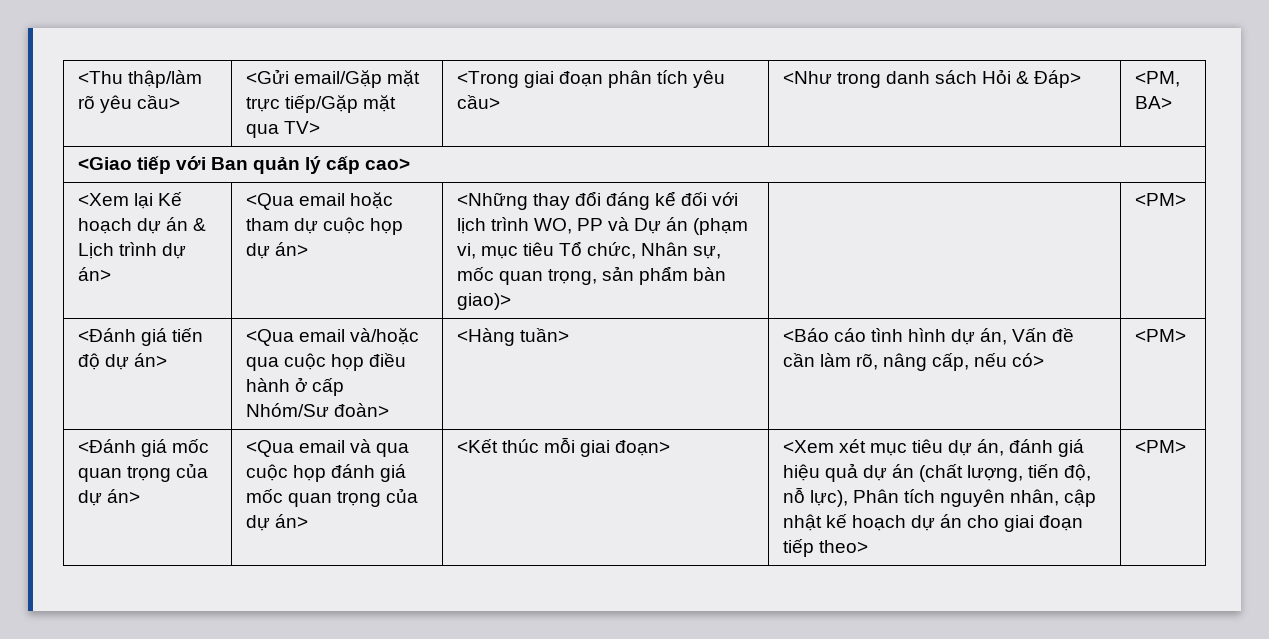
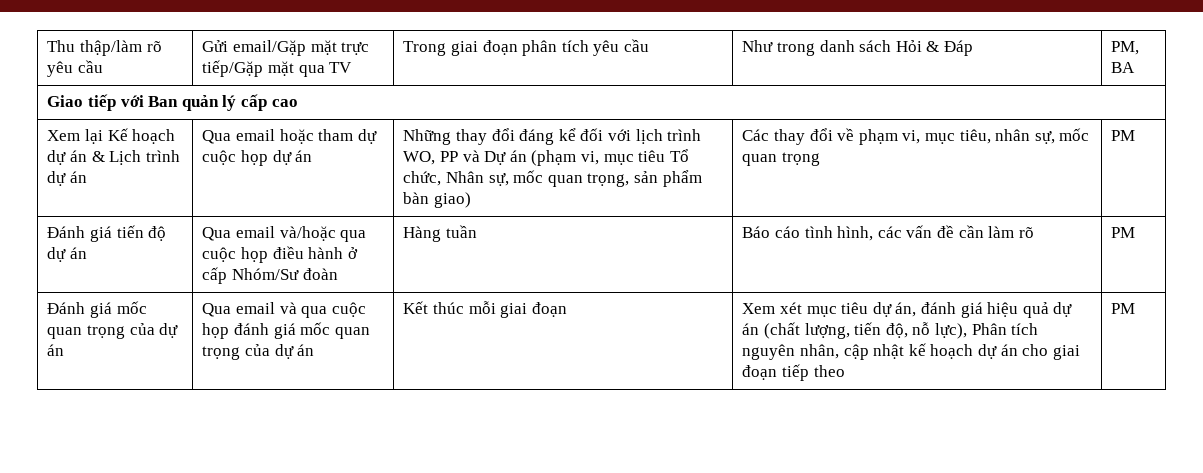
- <Thu thập/làm rõ yêu cầu> | <Gửi email/Gặp mặt trực tiếp/Gặp mặt qua TV> | <Trong giai đoạn phân tích yêu cầu> | <Như trong danh sách Hỏi & Đáp> | <PM, BA>
- <Giao tiếp với Ban quản lý cấp cao>
- <Xem lại Kế hoạch dự án & Lịch trình dự án> | <Qua email hoặc tham dự cuộc họp dự án> | <Những thay đổi đáng kể đối với lịch trình WO, PP và Dự án (phạm vi, mục tiêu Tổ chức, Nhân sự, mốc quan trọng, sản phẩm bàn giao)> | | <PM>
- <Đánh giá tiến độ dự án> | <Qua email và/hoặc qua cuộc họp điều hành ở cấp Nhóm/Sư đoàn> | <Hàng tuần> | <Báo cáo tình hình dự án, Vấn đề cần làm rõ, nâng cấp, nếu có> | <PM>
- <Đánh giá mốc quan trọng của dự án> | <Qua email và qua cuộc họp đánh giá mốc quan trọng của dự án> | <Kết thúc mỗi giai đoạn> | <Xem xét mục tiêu dự án, đánh giá hiệu quả dự án (chất lượng, tiến độ, nỗ lực), Phân tích nguyên nhân, cập nhật kế hoạch dự án cho giai đoạn tiếp theo> | <PM>
+ Thu thập/làm rõ yêu cầu | Gửi email/Gặp mặt trực tiếp/Gặp mặt qua TV | Trong giai đoạn phân tích yêu cầu | Như trong danh sách Hỏi & Đáp | PM, BA
+ Giao tiếp với Ban quản lý cấp cao
+ Xem lại Kế hoạch dự án & Lịch trình dự án | Qua email hoặc tham dự cuộc họp dự án | Những thay đổi đáng kể đối với lịch trình WO, PP và Dự án (phạm vi, mục tiêu Tổ chức, Nhân sự, mốc quan trọng, sản phẩm bàn giao) | Các thay đổi về phạm vi, mục tiêu, nhân sự, mốc quan trọng | PM
+ Đánh giá tiến độ dự án | Qua email và/hoặc qua cuộc họp điều hành ở cấp Nhóm/Sư đoàn | Hàng tuần | Báo cáo tình hình, các vấn đề cần làm rõ | PM
+ Đánh giá mốc quan trọng của dự án | Qua email và qua cuộc họp đánh giá mốc quan trọng của dự án | Kết thúc mỗi giai đoạn | Xem xét mục tiêu dự án, đánh giá hiệu quả dự án (chất lượng, tiến độ, nỗ lực), Phân tích nguyên nhân, cập nhật kế hoạch dự án cho giai đoạn tiếp theo | PM

